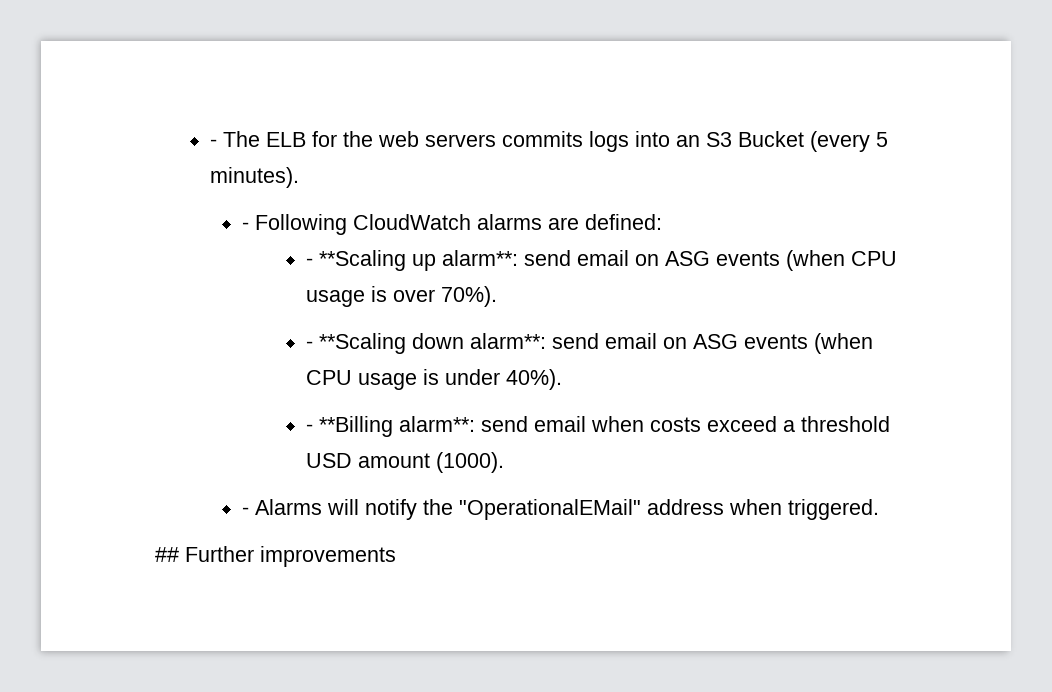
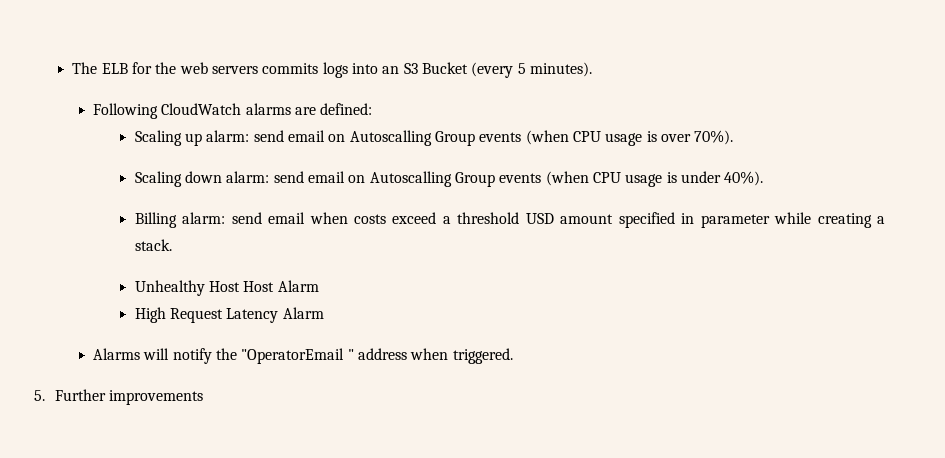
- - The ELB for the web servers commits logs into an S3 Bucket (every 5 minutes).
+ The ELB for the web servers commits logs into an S3 Bucket (every 5 minutes).
- - Following CloudWatch alarms are defined:
+ Following CloudWatch alarms are defined:
- - **Scaling up alarm**: send email on ASG events (when CPU usage is over 70%).
+ Scaling up alarm: send email on Autoscalling Group events (when CPU usage is over 70%).
- - **Scaling down alarm**: send email on ASG events (when CPU usage is under 40%).
+ Scaling down alarm: send email on Autoscalling Group events (when CPU usage is under 40%).
- - **Billing alarm**: send email when costs exceed a threshold USD amount (1000).
- - Alarms will notify the "OperationalEMail" address when triggered.
+ Billing alarm: send email when costs exceed a threshold USD amount specified in parameter while creating a stack.
+ Unhealthy Host Host Alarm
+ High Request Latency Alarm
+ Alarms will notify the "OperatorEmail " address when triggered.
- ## Further improvements
+ 5. Further improvements

